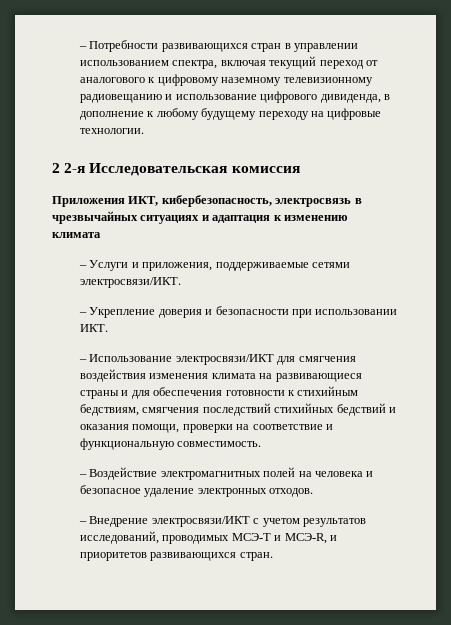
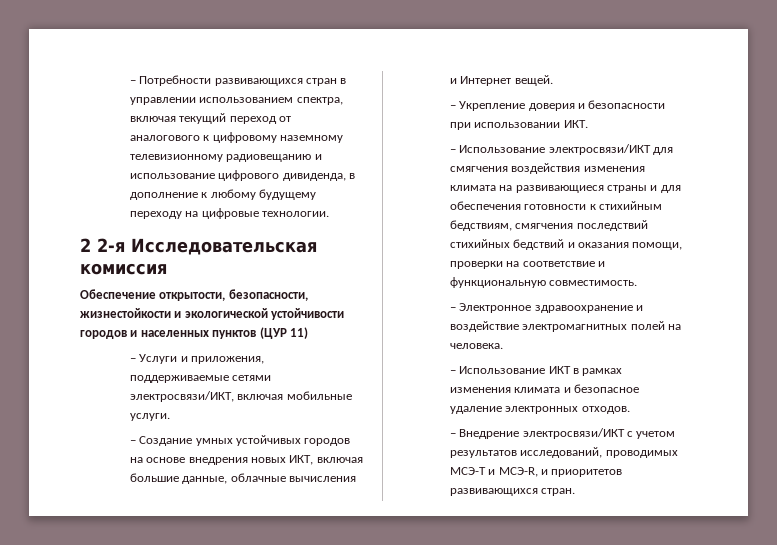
- Приложения ИКТ, кибербезопасность, электросвязь в чрезвычайных ситуациях и адаптация к изменению климата
+ Обеспечение открытости, безопасности, жизнестойкости и экологической устойчивости городов и населенных пунктов (ЦУР 11)
- – Услуги и приложения, поддерживаемые сетями электросвязи/ИКТ.
+ – Услуги и приложения, поддерживаемые сетями электросвязи/ИКТ, включая мобильные услуги.
+ – Создание умных устойчивых городов на основе внедрения новых ИКТ, включая большие данные, облачные вычисления и Интернет вещей.
- – Воздействие электромагнитных полей на человека и безопасное удаление электронных отходов.
+ – Электронное здравоохранение и воздействие электромагнитных полей на человека.
+ – Использование ИКТ в рамках изменения климата и безопасное удаление электронных отходов.

